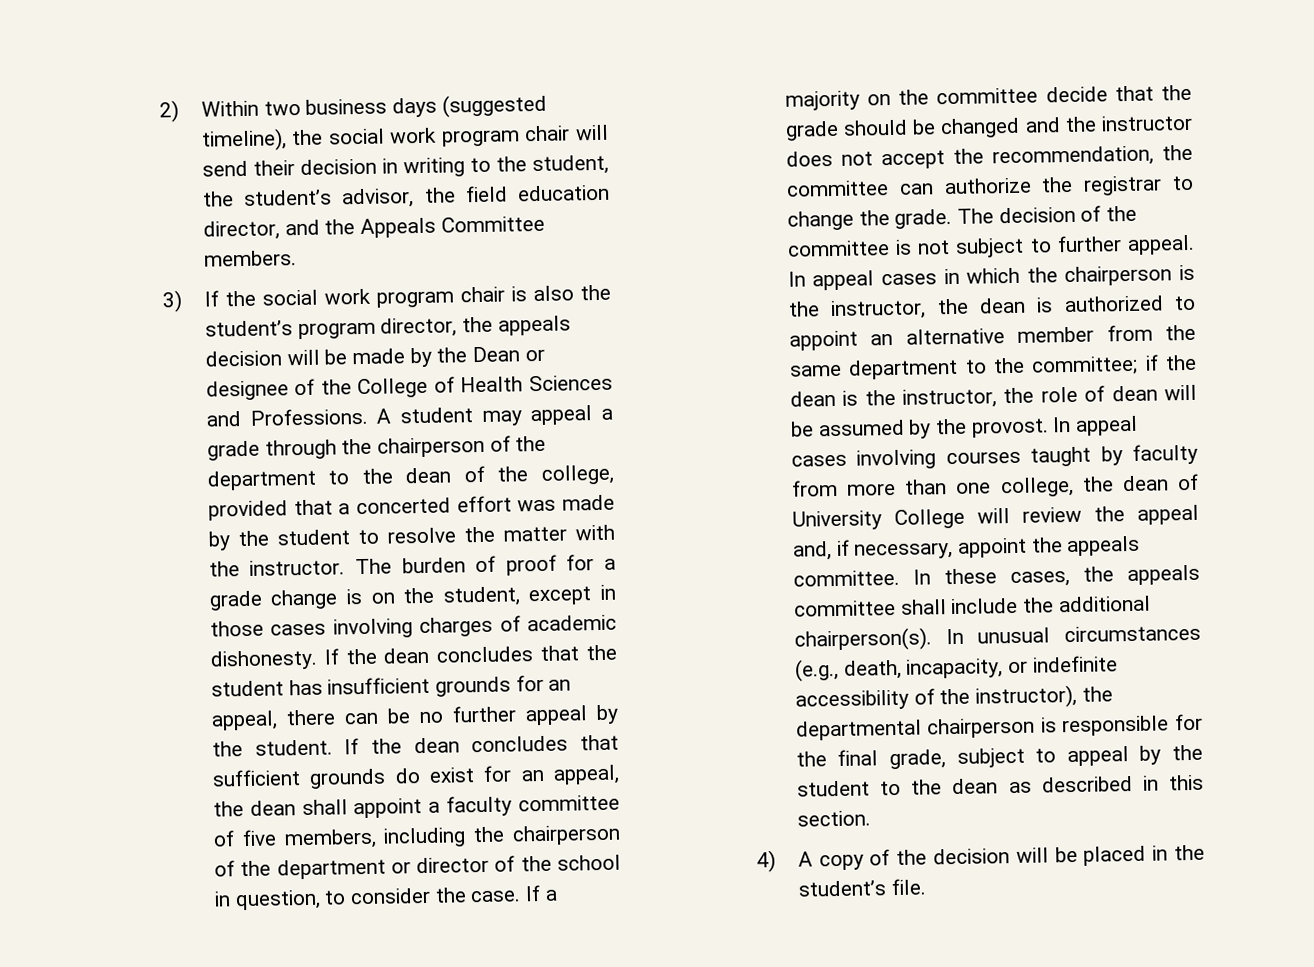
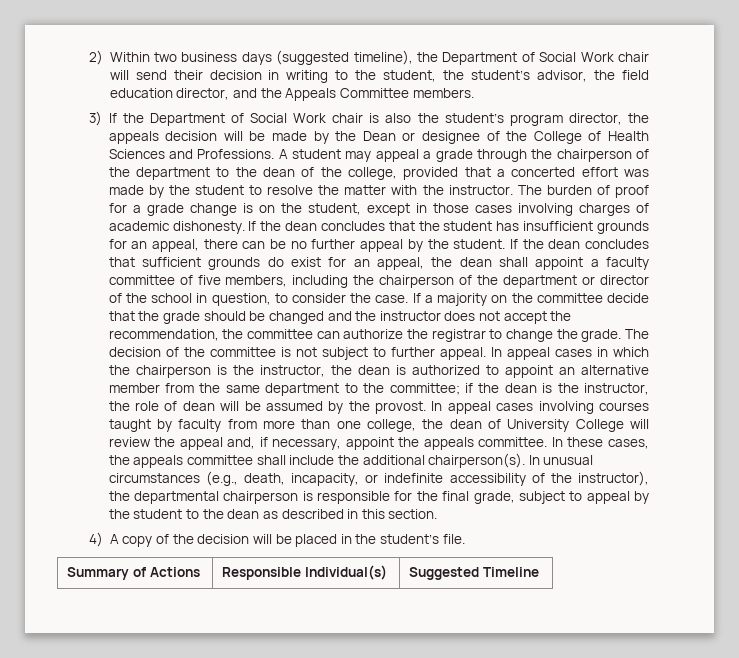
- 2) Within two business days (suggested timeline), the social work program chair will send their decision in writing to the student, the student’s advisor, the field education director, and the Appeals Committee members.
+ 2) Within two business days (suggested timeline), the Department of Social Work chair will send their decision in writing to the student, the student’s advisor, the field education director, and the Appeals Committee members.
- 3) If the social work program chair is also the student’s program director, the appeals decision will be made by the Dean or designee of the College of Health Sciences and Professions.
+ 3) If the Department of Social Work chair is also the student’s program director, the appeals decision will be made by the Dean or designee of the College of Health Sciences and Professions.
+ Summary of Actions | Responsible Individual(s) | Suggested Timeline

